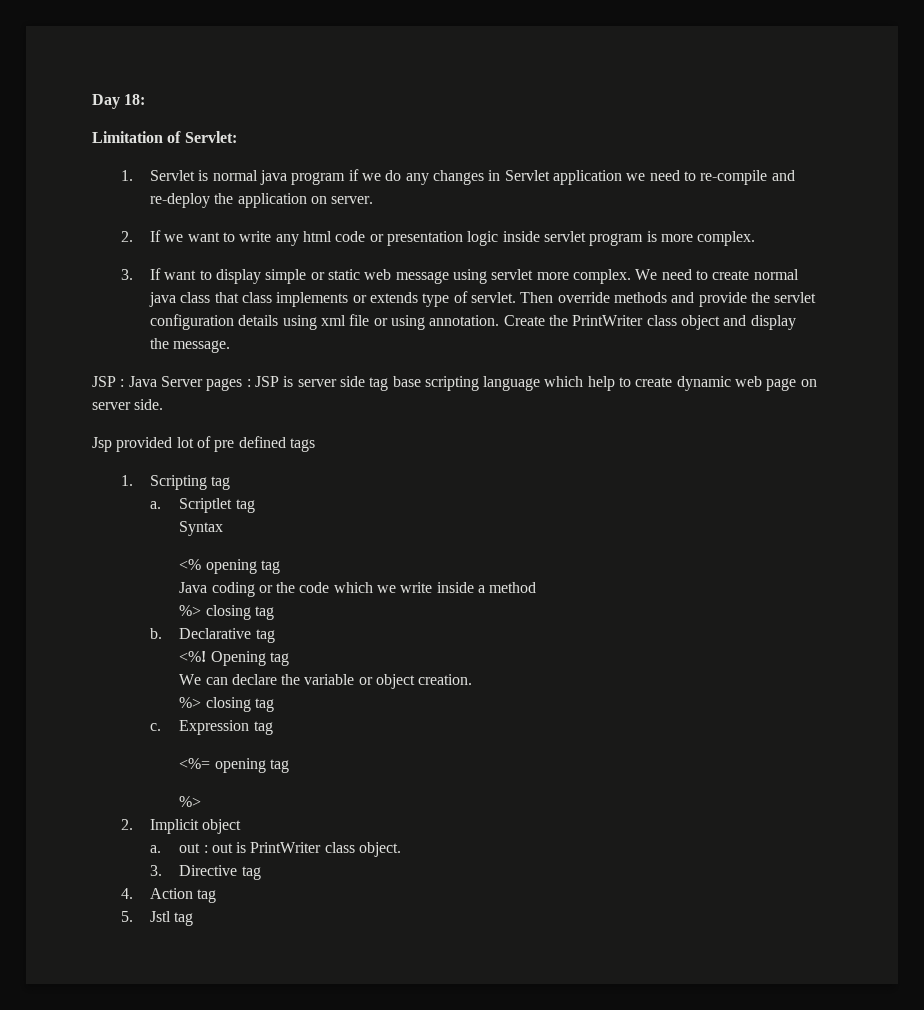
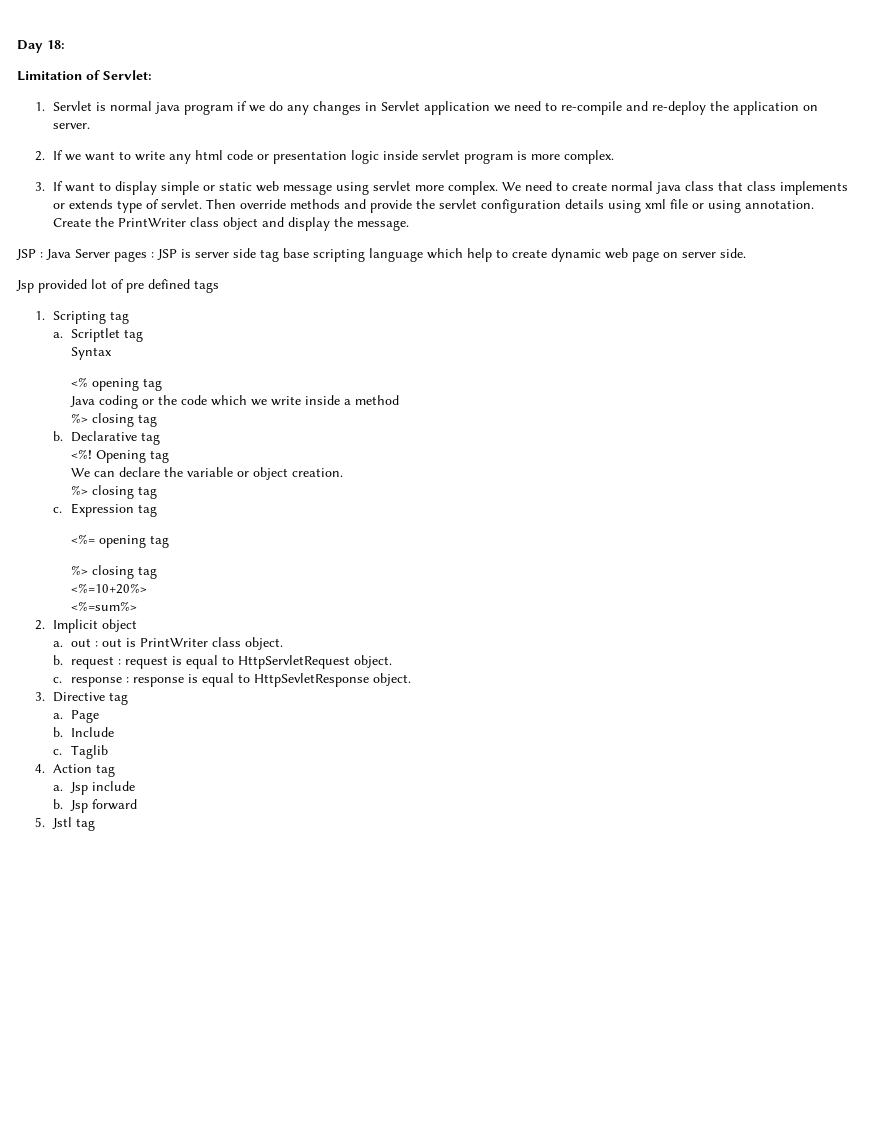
  <%= opening tag
- %>
+ %> closing tag
+ <%=10+20%>
+ <%=sum%>
+ b. request : request is equal to HttpServletRequest object.
+ c. response : response is equal to HttpSevletResponse object.
  3. Directive tag
+ a. Page
+ b. Include
+ c. Taglib
  4. Action tag
+ a. Jsp include
+ b. Jsp forward

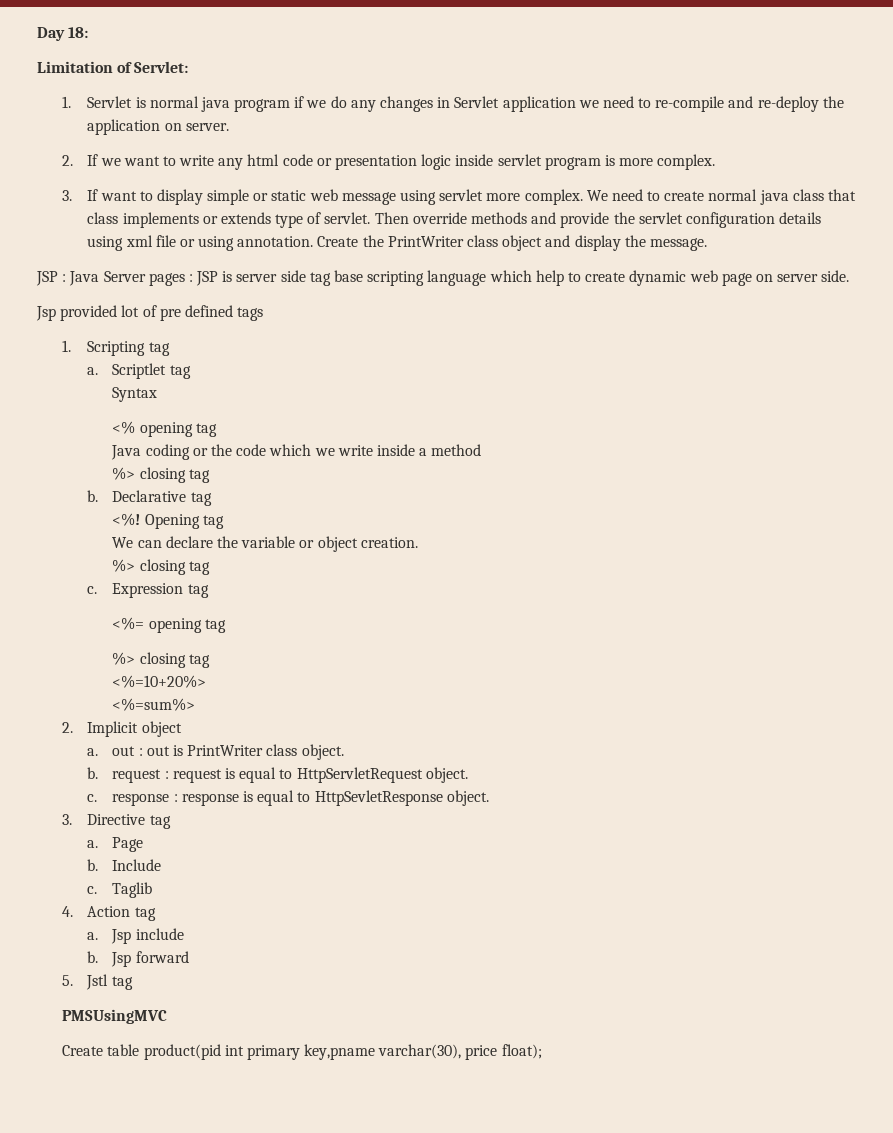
+ PMSUsingMVC
+ Create table product(pid int primary key,pname varchar(30), price float);

